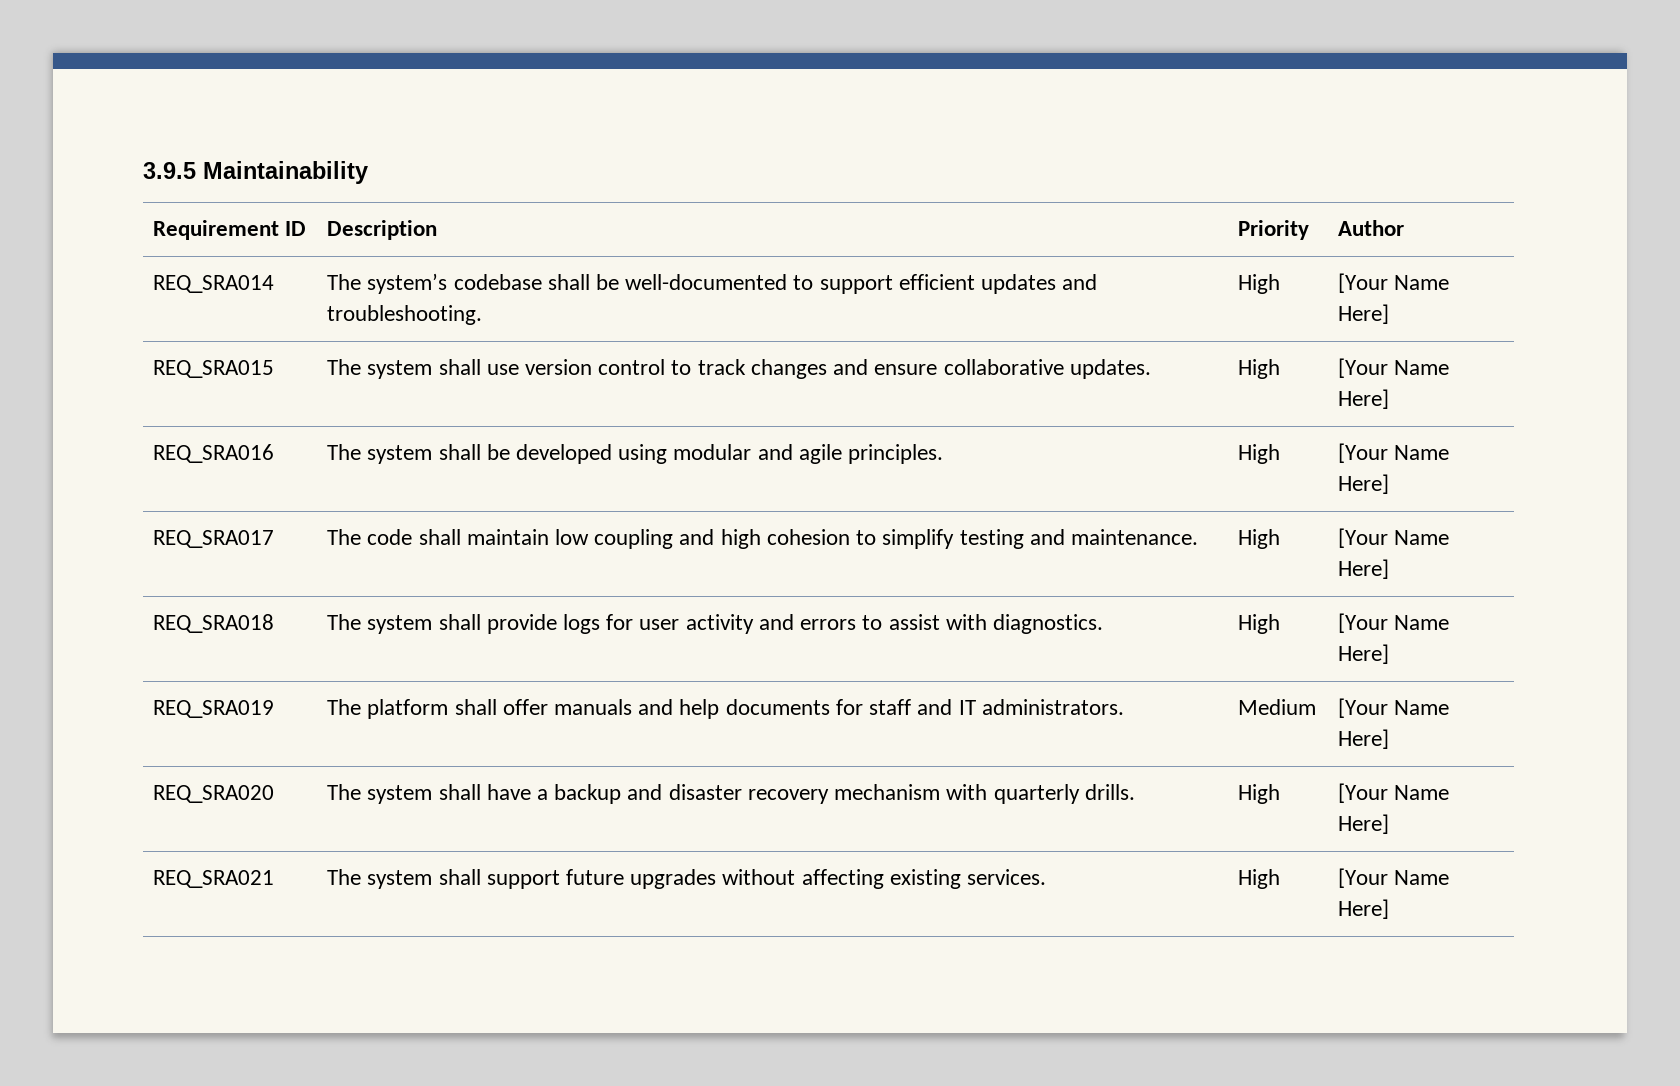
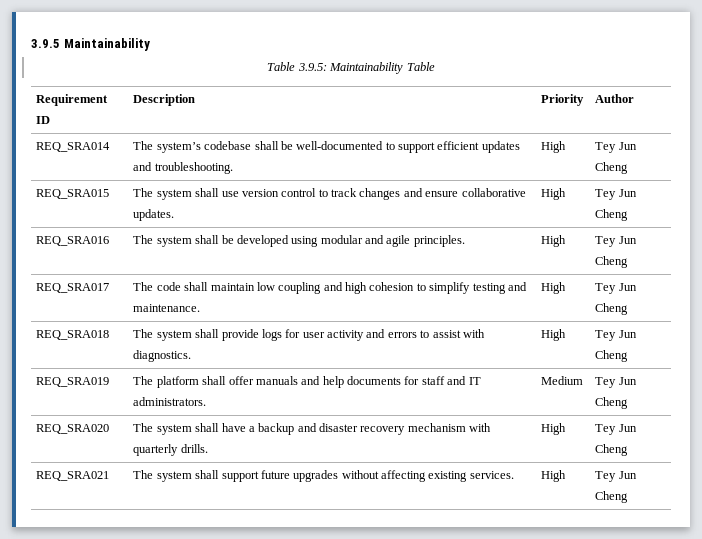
+ Table 3.9.5: Maintainability Table
- REQ_SRA014 | The system’s codebase shall be well-documented to support efficient updates and troubleshooting. | High | [Your Name Here]
+ REQ_SRA014 | The system’s codebase shall be well-documented to support efficient updates and troubleshooting. | High | Tey Jun Cheng
- REQ_SRA015 | The system shall use version control to track changes and ensure collaborative updates. | High | [Your Name Here]
+ REQ_SRA015 | The system shall use version control to track changes and ensure collaborative updates. | High | Tey Jun Cheng
- REQ_SRA016 | The system shall be developed using modular and agile principles. | High | [Your Name Here]
+ REQ_SRA016 | The system shall be developed using modular and agile principles. | High | Tey Jun Cheng
- REQ_SRA017 | The code shall maintain low coupling and high cohesion to simplify testing and maintenance. | High | [Your Name Here]
+ REQ_SRA017 | The code shall maintain low coupling and high cohesion to simplify testing and maintenance. | High | Tey Jun Cheng
- REQ_SRA018 | The system shall provide logs for user activity and errors to assist with diagnostics. | High | [Your Name Here]
+ REQ_SRA018 | The system shall provide logs for user activity and errors to assist with diagnostics. | High | Tey Jun Cheng
- REQ_SRA019 | The platform shall offer manuals and help documents for staff and IT administrators. | Medium | [Your Name Here]
+ REQ_SRA019 | The platform shall offer manuals and help documents for staff and IT administrators. | Medium | Tey Jun Cheng
- REQ_SRA020 | The system shall have a backup and disaster recovery mechanism with quarterly drills. | High | [Your Name Here]
+ REQ_SRA020 | The system shall have a backup and disaster recovery mechanism with quarterly drills. | High | Tey Jun Cheng
- REQ_SRA021 | The system shall support future upgrades without affecting existing services. | High | [Your Name Here]
+ REQ_SRA021 | The system shall support future upgrades without affecting existing services. | High | Tey Jun Cheng

